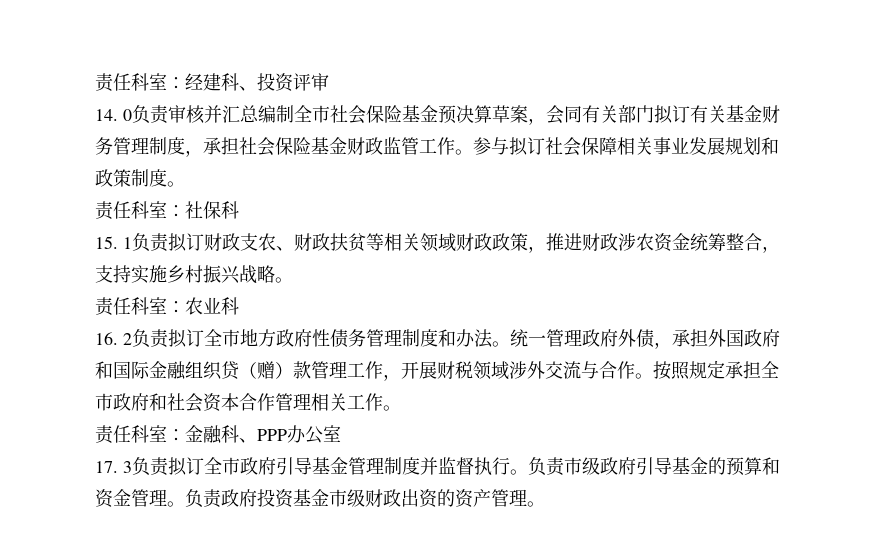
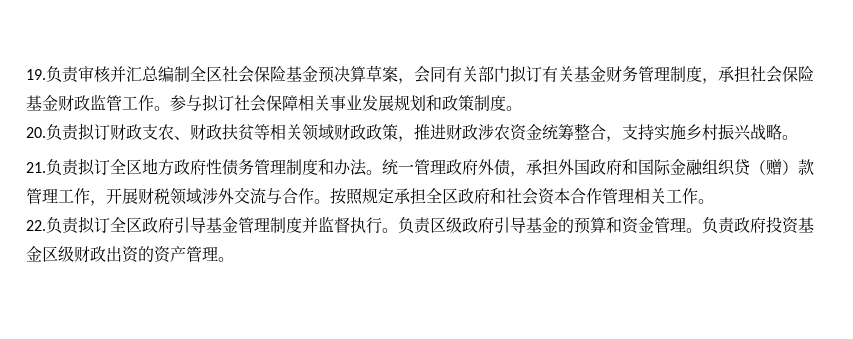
- 责任科室：经建科、投资评审
- 14. 0负责审核并汇总编制全市社会保险基金预决算草案，会同有关部门拟订有关基金财务管理制度，承担社会保险基金财政监管工作。
+ 19.负责审核并汇总编制全区社会保险基金预决算草案，会同有关部门拟订有关基金财务管理制度，承担社会保险基金财政监管工作。
- 责任科室：社保科
- 15. 1负责拟订财政支农、财政扶贫等相关领域财政政策，推进财政涉农资金统筹整合，支持实施乡村振兴战略。
+ 20.负责拟订财政支农、财政扶贫等相关领域财政政策，推进财政涉农资金统筹整合，支持实施乡村振兴战略。
- 责任科室：农业科
- 16. 2负责拟订全市地方政府性债务管理制度和办法。
+ 21.负责拟订全区地方政府性债务管理制度和办法。
- 按照规定承担全市政府和社会资本合作管理相关工作。
+ 按照规定承担全区政府和社会资本合作管理相关工作。
- 责任科室：金融科、PPP办公室
- 17. 3负责拟订全市政府引导基金管理制度并监督执行。
+ 22.负责拟订全区政府引导基金管理制度并监督执行。
- 负责市级政府引导基金的预算和资金管理。
+ 负责区级政府引导基金的预算和资金管理。
- 负责政府投资基金市级财政出资的资产管理。
+ 负责政府投资基金区级财政出资的资产管理。

